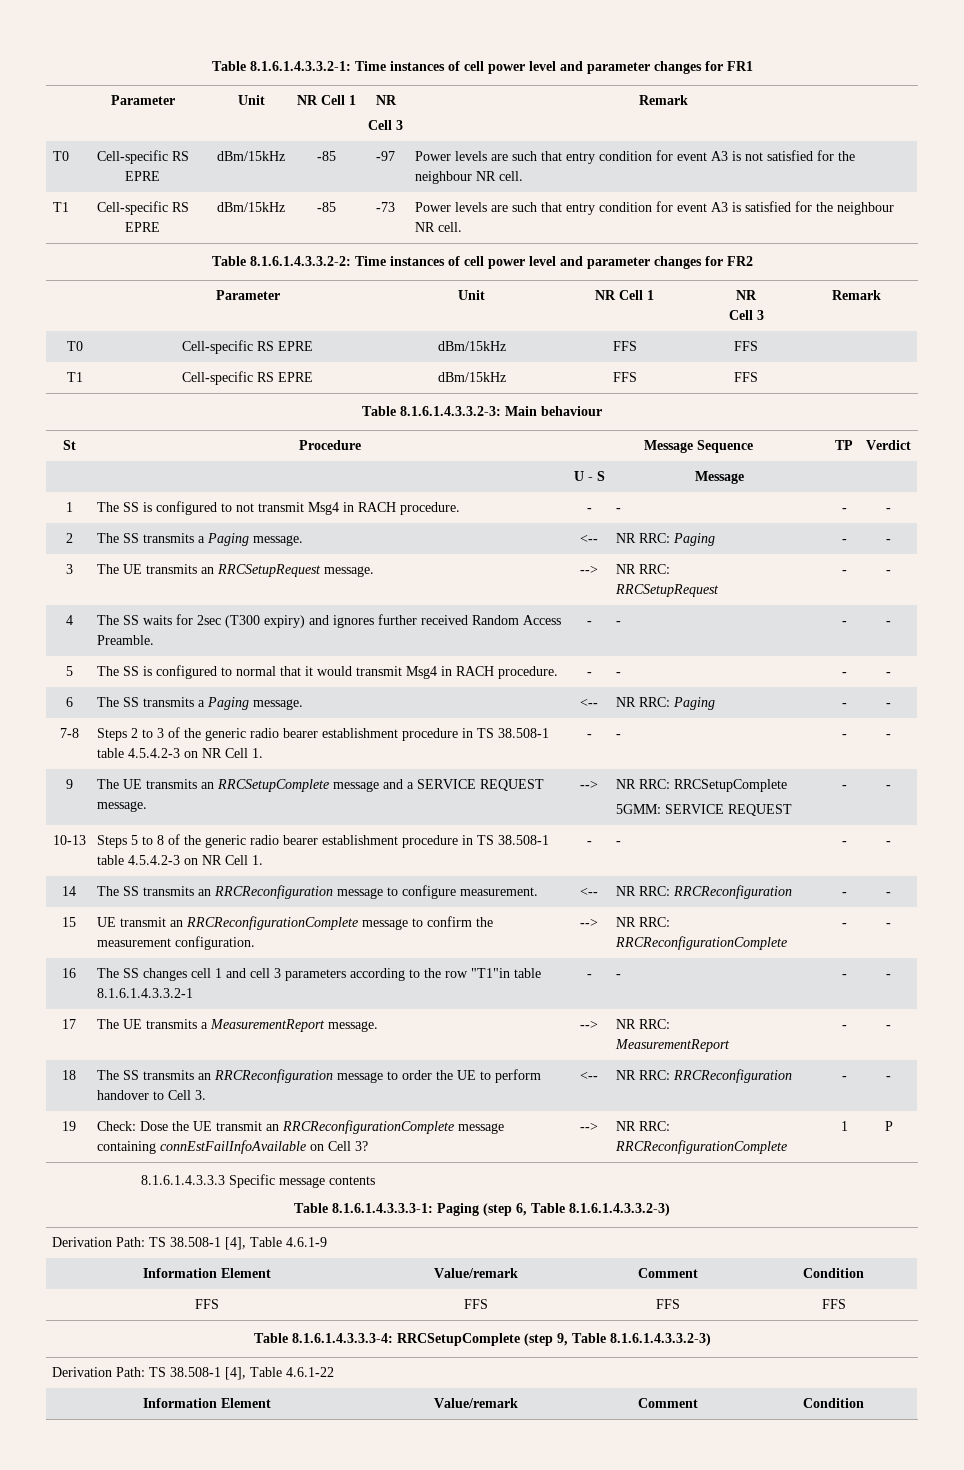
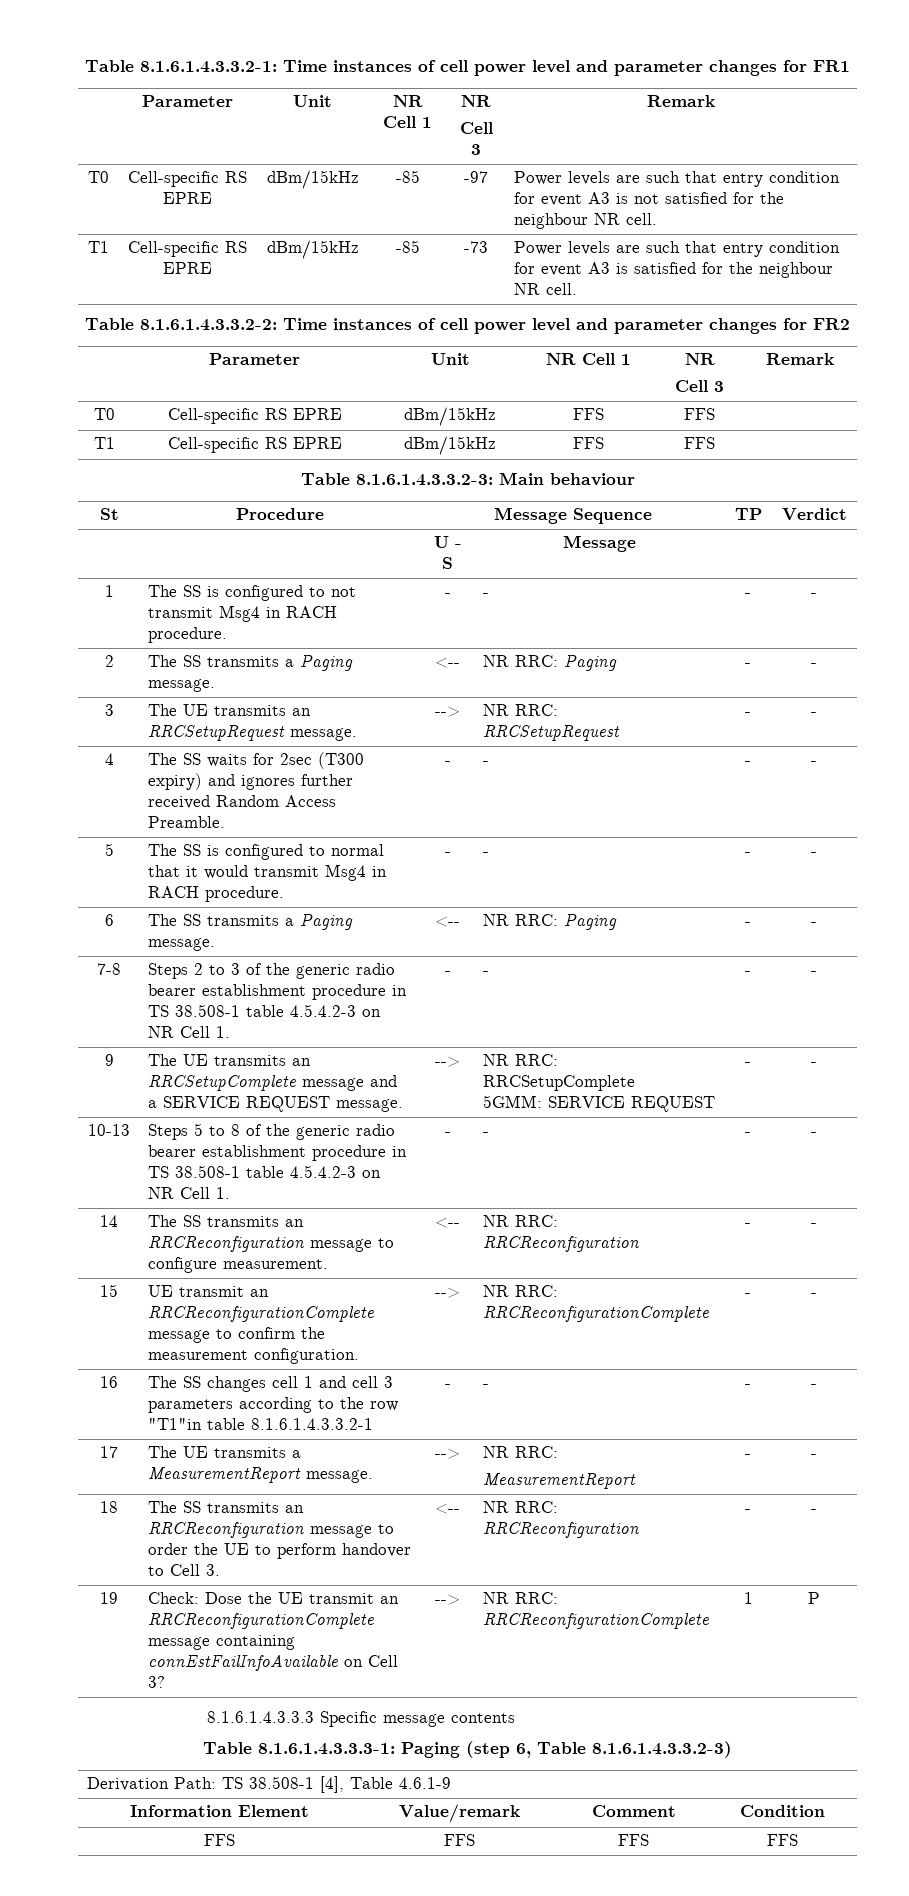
- Table 8.1.6.1.4.3.3.3-4: RRCSetupComplete (step 9, Table 8.1.6.1.4.3.3.2-3)
- Derivation Path: TS 38.508-1 [4], Table 4.6.1-22
- Information Element | Value/remark | Comment | Condition

